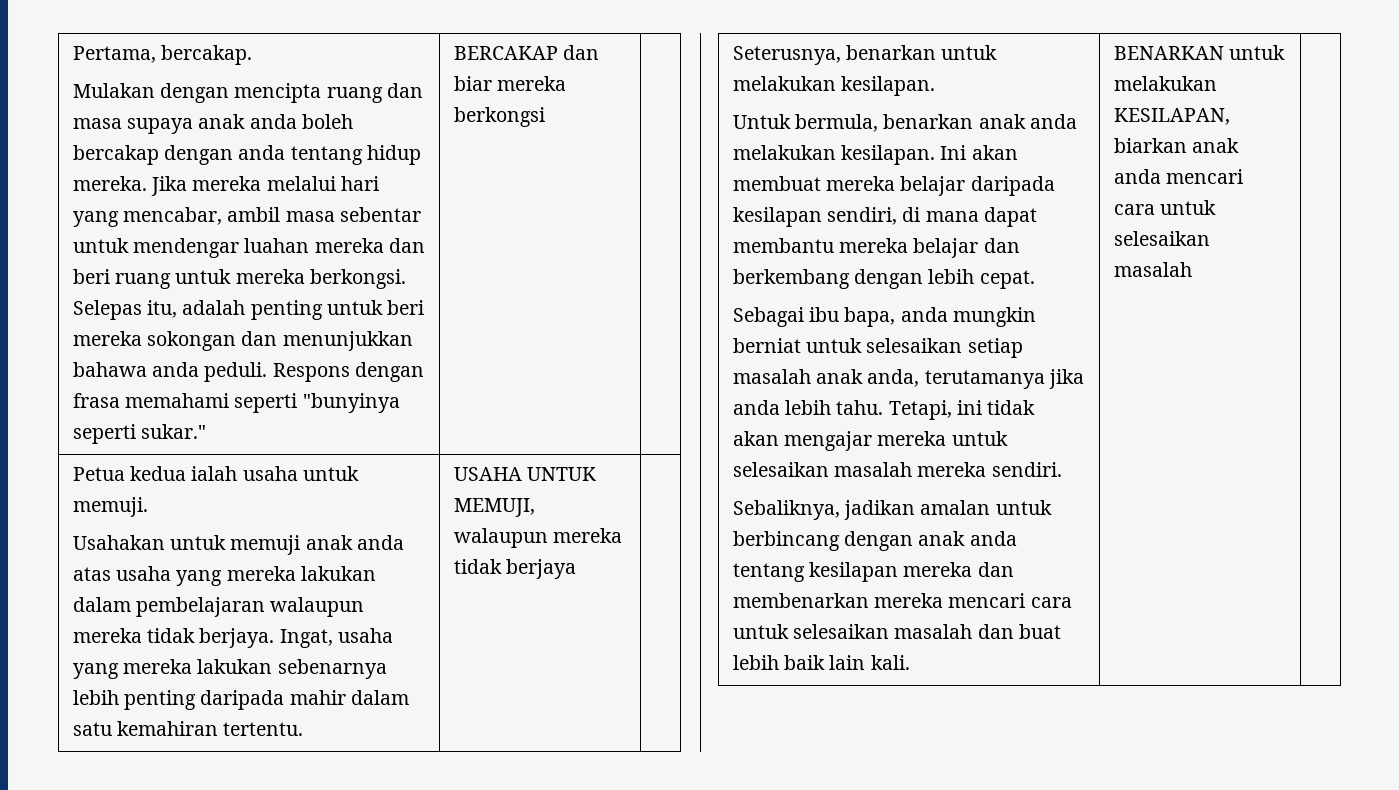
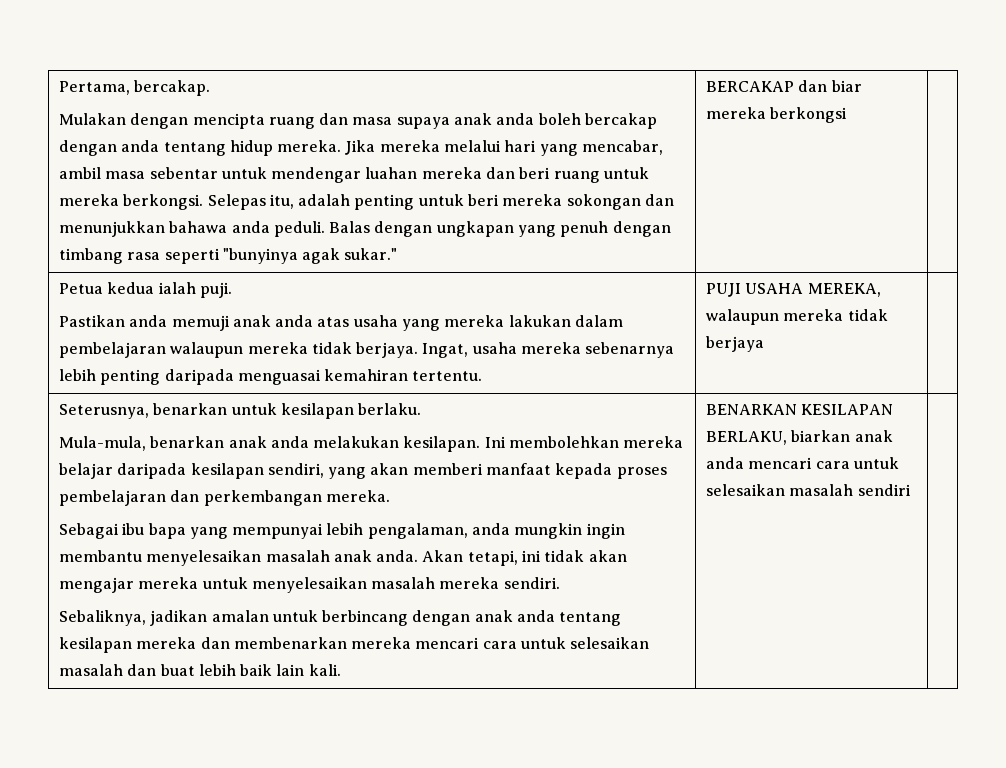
- Respons dengan frasa memahami seperti "bunyinya seperti sukar."
+ Balas dengan ungkapan yang penuh dengan timbang rasa seperti "bunyinya agak sukar."
- Petua kedua ialah usaha untuk memuji.
- Usahakan untuk memuji anak anda atas usaha yang mereka lakukan dalam pembelajaran walaupun mereka tidak berjaya.
+ Petua kedua ialah puji.
+ Pastikan anda memuji anak anda atas usaha yang mereka lakukan dalam pembelajaran walaupun mereka tidak berjaya.
- Ingat, usaha yang mereka lakukan sebenarnya lebih penting daripada mahir dalam satu kemahiran tertentu.
+ Ingat, usaha mereka sebenarnya lebih penting daripada menguasai kemahiran tertentu.
- USAHA UNTUK MEMUJI, walaupun mereka tidak berjaya
+ PUJI USAHA MEREKA, walaupun mereka tidak berjaya
- Seterusnya, benarkan untuk melakukan kesilapan.
- Untuk bermula, benarkan anak anda melakukan kesilapan.
+ Seterusnya, benarkan untuk kesilapan berlaku.
+ Mula-mula, benarkan anak anda melakukan kesilapan.
- Ini akan membuat mereka belajar daripada kesilapan sendiri, di mana dapat membantu mereka belajar dan berkembang dengan lebih cepat.
- Sebagai ibu bapa, anda mungkin berniat untuk selesaikan setiap masalah anak anda, terutamanya jika anda lebih tahu. Tetapi, ini tidak akan mengajar mereka untuk selesaikan masalah mereka sendiri.
+ Ini membolehkan mereka belajar daripada kesilapan sendiri, yang akan memberi manfaat kepada proses pembelajaran dan perkembangan mereka.
+ Sebagai ibu bapa yang mempunyai lebih pengalaman, anda mungkin ingin membantu menyelesaikan masalah anak anda. Akan tetapi, ini tidak akan mengajar mereka untuk menyelesaikan masalah mereka sendiri.
- BENARKAN untuk melakukan KESILAPAN, biarkan anak anda mencari cara untuk selesaikan masalah
+ BENARKAN KESILAPAN BERLAKU, biarkan anak anda mencari cara untuk selesaikan masalah sendiri

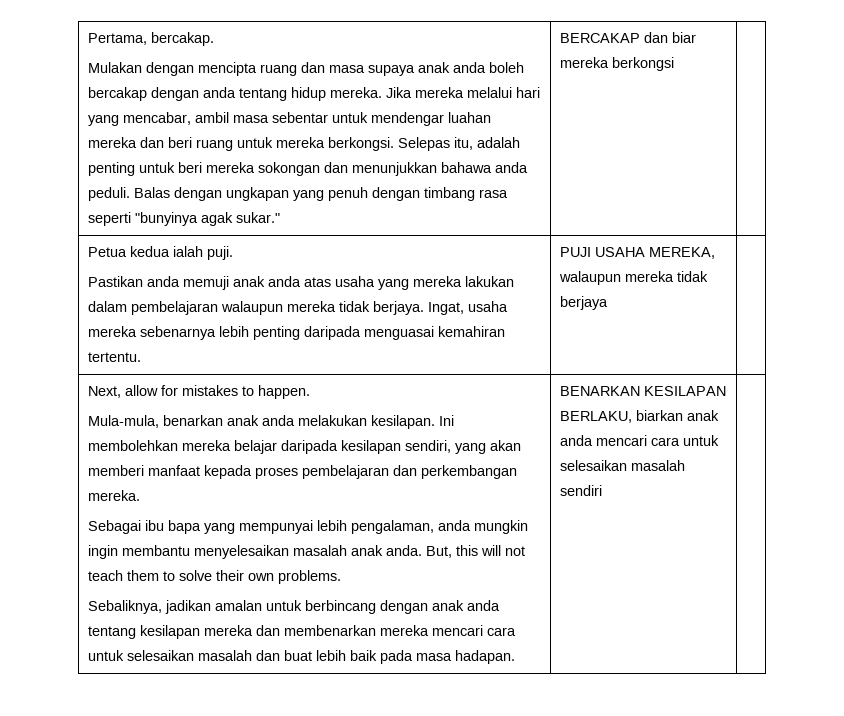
- Seterusnya, benarkan untuk kesilapan berlaku.
+ Next, allow for mistakes to happen.
- Akan tetapi, ini tidak akan mengajar mereka untuk menyelesaikan masalah mereka sendiri.
+ But, this will not teach them to solve their own problems.
- Sebaliknya, jadikan amalan untuk berbincang dengan anak anda tentang kesilapan mereka dan membenarkan mereka mencari cara untuk selesaikan masalah dan buat lebih baik lain kali.
+ Sebaliknya, jadikan amalan untuk berbincang dengan anak anda tentang kesilapan mereka dan membenarkan mereka mencari cara untuk selesaikan masalah dan buat lebih baik pada masa hadapan.

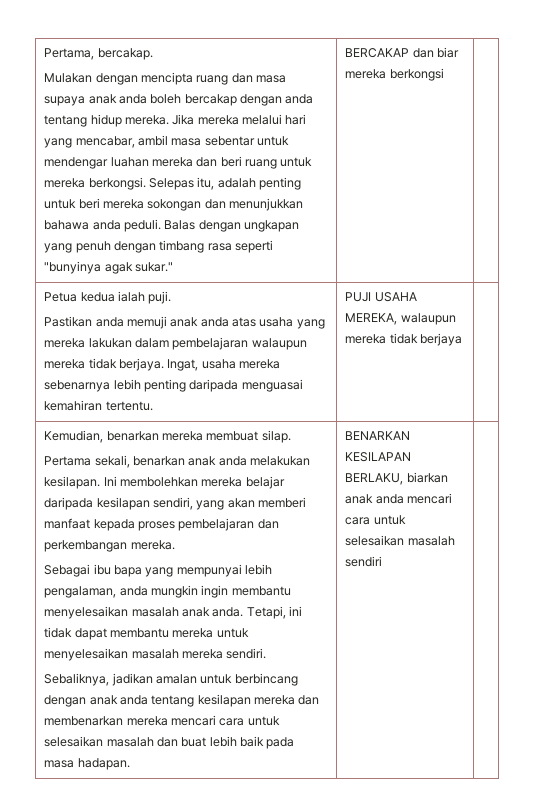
- Next, allow for mistakes to happen.
- Mula-mula, benarkan anak anda melakukan kesilapan.
+ Kemudian, benarkan mereka membuat silap.
+ Pertama sekali, benarkan anak anda melakukan kesilapan.
- But, this will not teach them to solve their own problems.
+ Tetapi, ini tidak dapat membantu mereka untuk menyelesaikan masalah mereka sendiri.

